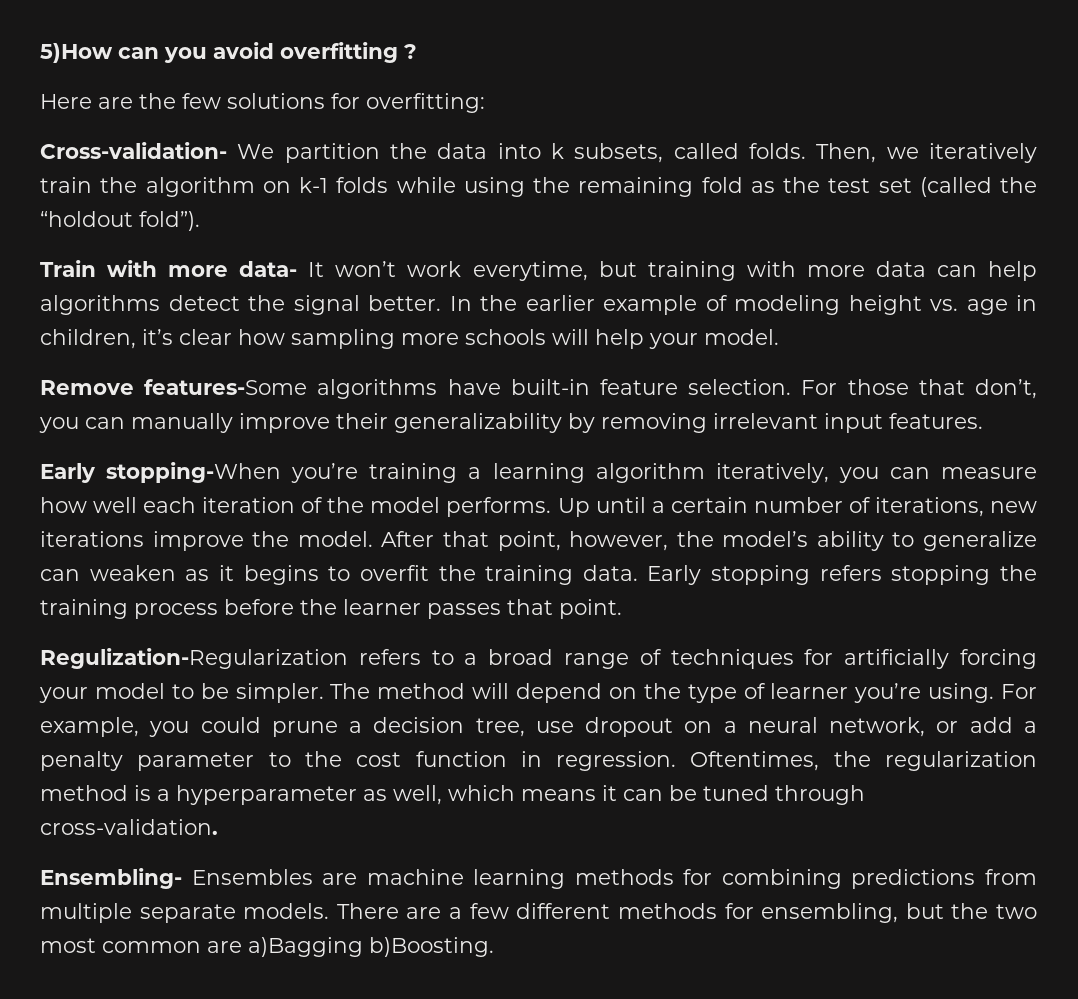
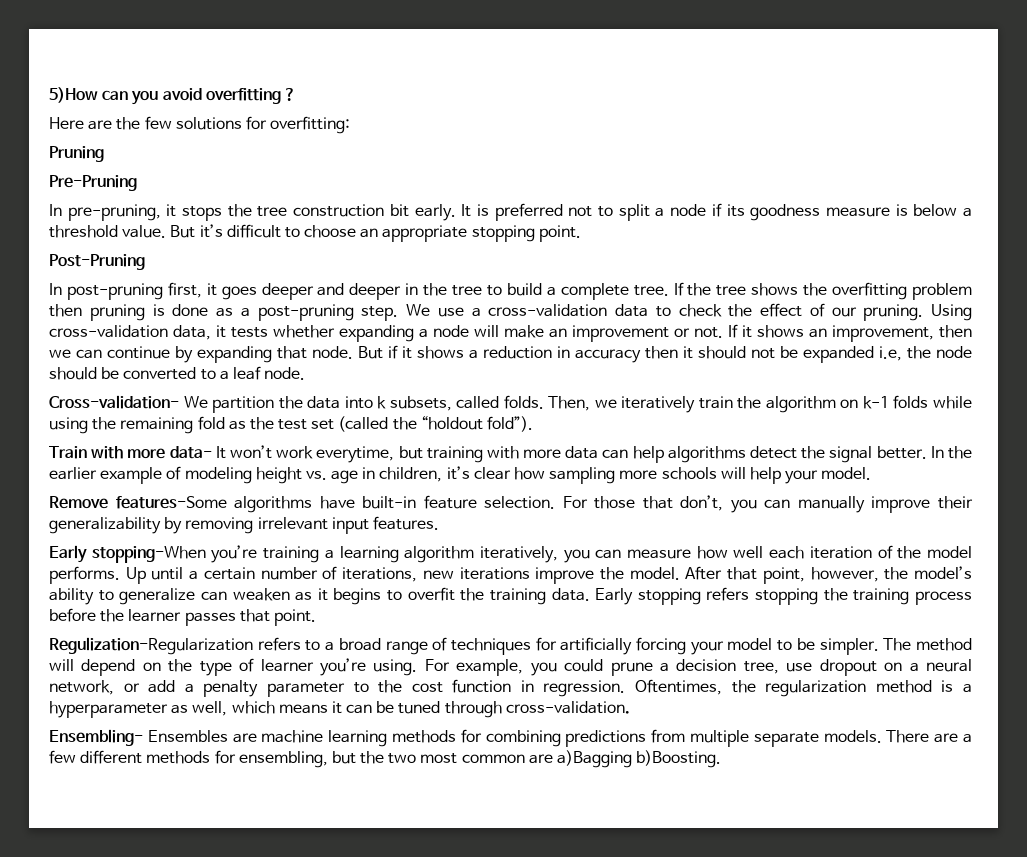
+ Pruning
+ Pre-Pruning
+ In pre-pruning, it stops the tree construction bit early. It is preferred not to split a node if its goodness measure is below a threshold value. But it’s difficult to choose an appropriate stopping point.
+ Post-Pruning
+ In post-pruning first, it goes deeper and deeper in the tree to build a complete tree. If the tree shows the overfitting problem then pruning is done as a post-pruning step. We use a cross-validation data to check the effect of our pruning. Using cross-validation data, it tests whether expanding a node will make an improvement or not. If it shows an improvement, then we can continue by expanding that node. But if it shows a reduction in accuracy then it should not be expanded i.e, the node should be converted to a leaf node.

